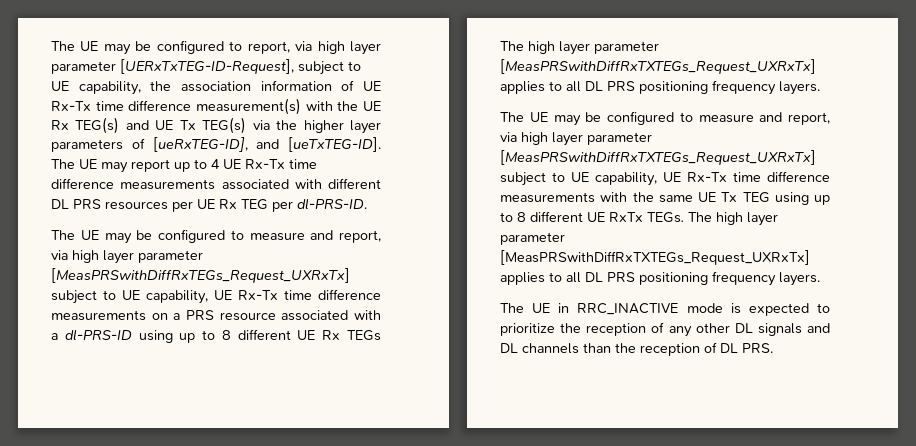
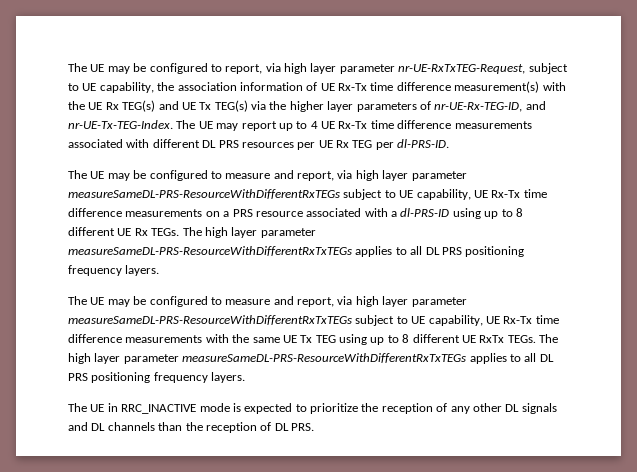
- The UE may be configured to report, via high layer parameter [UERxTxTEG-ID-Request], subject to UE capability, the association information of UE Rx-Tx time difference measurement(s) with the UE Rx TEG(s) and UE Tx TEG(s) via the higher layer parameters of [ueRxTEG-ID], and [ueTxTEG-ID].
+ The UE may be configured to report, via high layer parameter nr-UE-RxTxTEG-Request, subject to UE capability, the association information of UE Rx-Tx time difference measurement(s) with the UE Rx TEG(s) and UE Tx TEG(s) via the higher layer parameters of nr-UE-Rx-TEG-ID, and nr-UE-Tx-TEG-Index.
- The UE may be configured to measure and report, via high layer parameter [MeasPRSwithDiffRxTEGs_Request_UXRxTx] subject to UE capability, UE Rx-Tx time difference measurements on a PRS resource associated with a dl-PRS-ID using up to 8 different UE Rx TEGs The high layer parameter [MeasPRSwithDiffRxTXTEGs_Request_UXRxTx] applies to all DL PRS positioning frequency layers.
+ The UE may be configured to measure and report, via high layer parameter measureSameDL-PRS-ResourceWithDifferentRxTEGs subject to UE capability, UE Rx-Tx time difference measurements on a PRS resource associated with a dl-PRS-ID using up to 8 different UE Rx TEGs. The high layer parameter measureSameDL-PRS-ResourceWithDifferentRxTxTEGs applies to all DL PRS positioning frequency layers.
- The UE may be configured to measure and report, via high layer parameter [MeasPRSwithDiffRxTXTEGs_Request_UXRxTx] subject to UE capability, UE Rx-Tx time difference measurements with the same UE Tx TEG using up to 8 different UE RxTx TEGs. The high layer parameter [MeasPRSwithDiffRxTXTEGs_Request_UXRxTx] applies to all DL PRS positioning frequency layers.
+ The UE may be configured to measure and report, via high layer parameter measureSameDL-PRS-ResourceWithDifferentRxTxTEGs subject to UE capability, UE Rx-Tx time difference measurements with the same UE Tx TEG using up to 8 different UE RxTx TEGs. The high layer parameter measureSameDL-PRS-ResourceWithDifferentRxTxTEGs applies to all DL PRS positioning frequency layers.

